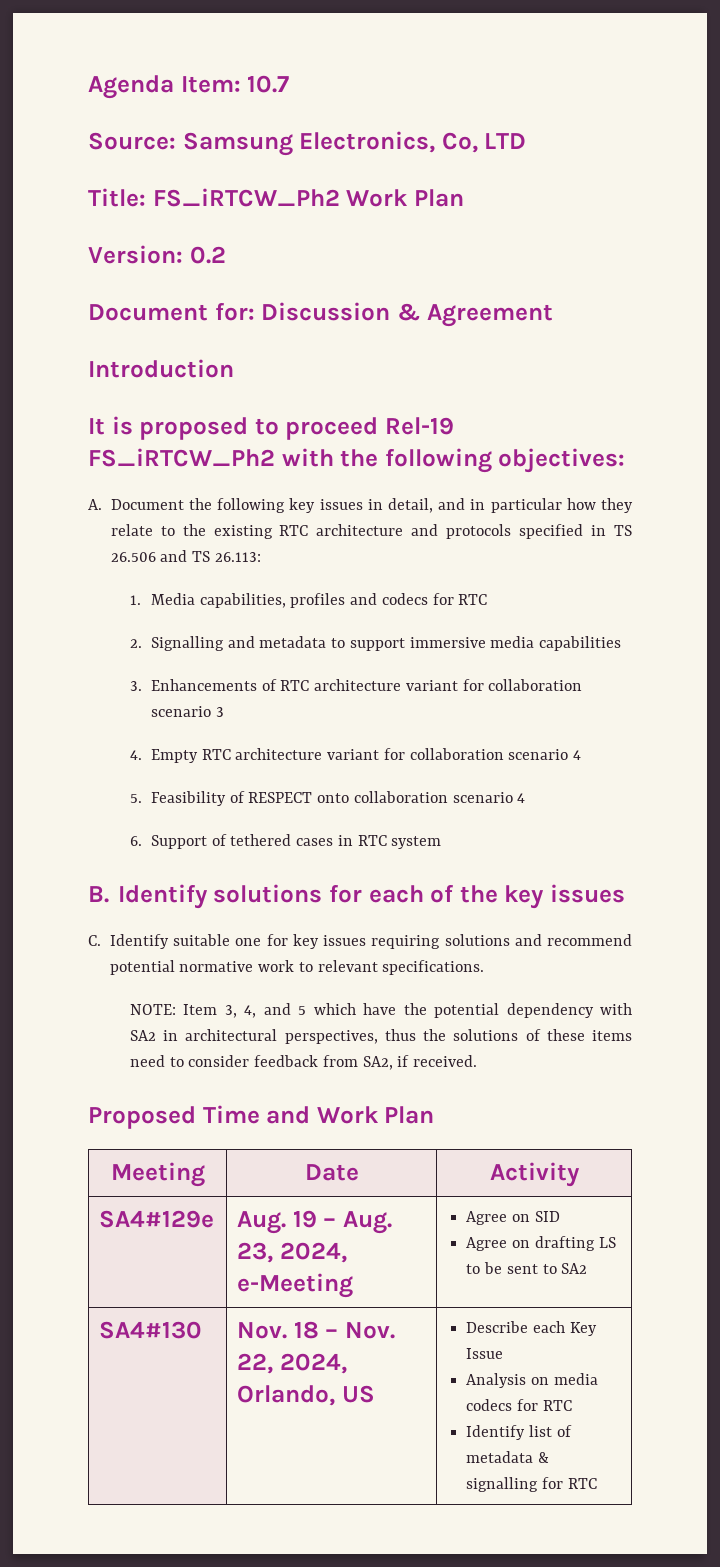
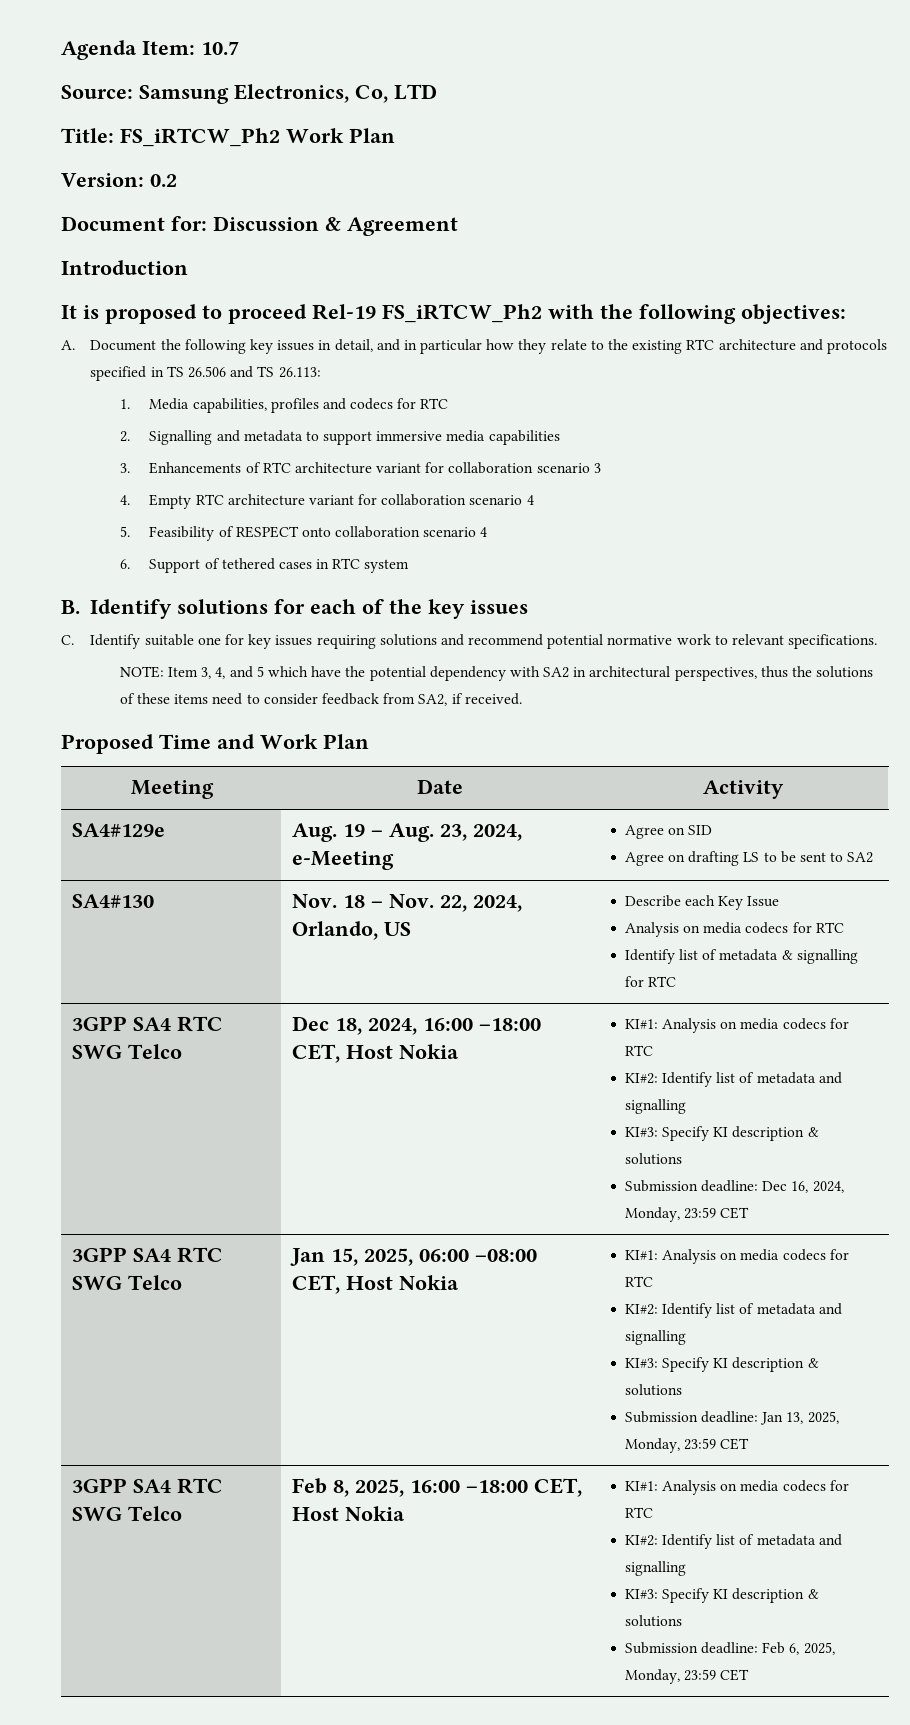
+ 3GPP SA4 RTC SWG Telco | Dec 18, 2024, 16:00 –18:00 CET, Host Nokia | KI#1: Analysis on media codecs for RTC
+ KI#2: Identify list of metadata and signalling
+ KI#3: Specify KI description & solutions
+ Submission deadline: Dec 16, 2024, Monday, 23:59 CET
+ 3GPP SA4 RTC SWG Telco | Jan 15, 2025, 06:00 –08:00 CET, Host Nokia | KI#1: Analysis on media codecs for RTC
+ KI#2: Identify list of metadata and signalling
+ KI#3: Specify KI description & solutions
+ Submission deadline: Jan 13, 2025, Monday, 23:59 CET
+ 3GPP SA4 RTC SWG Telco | Feb 8, 2025, 16:00 –18:00 CET, Host Nokia | KI#1: Analysis on media codecs for RTC
+ KI#2: Identify list of metadata and signalling
+ KI#3: Specify KI description & solutions
+ Submission deadline: Feb 6, 2025, Monday, 23:59 CET

